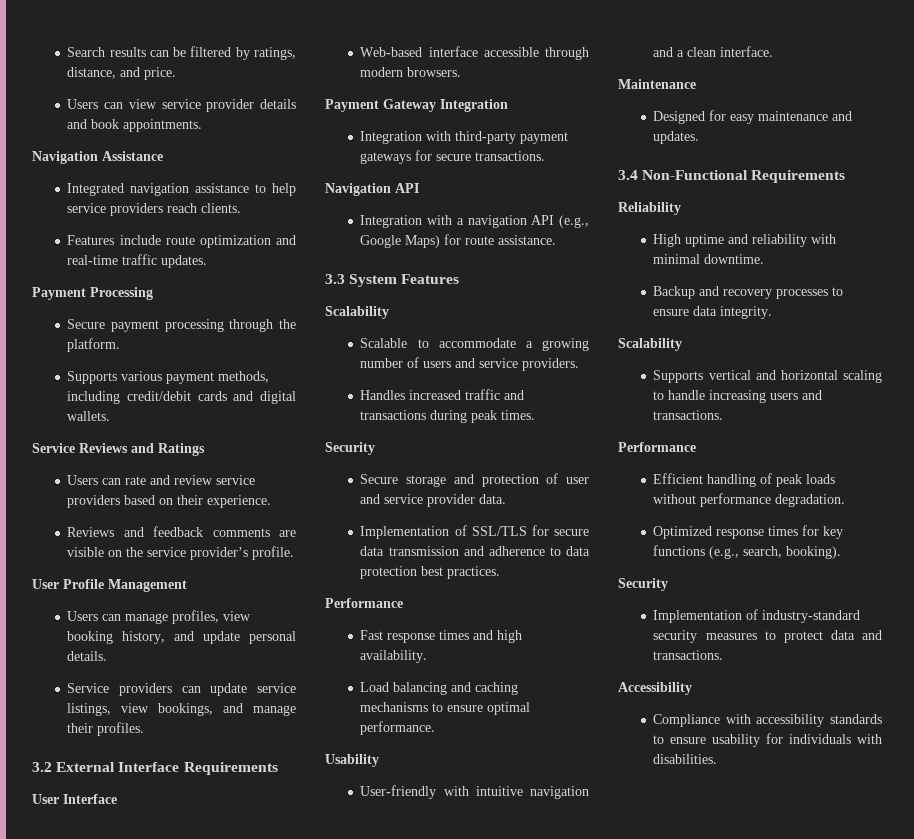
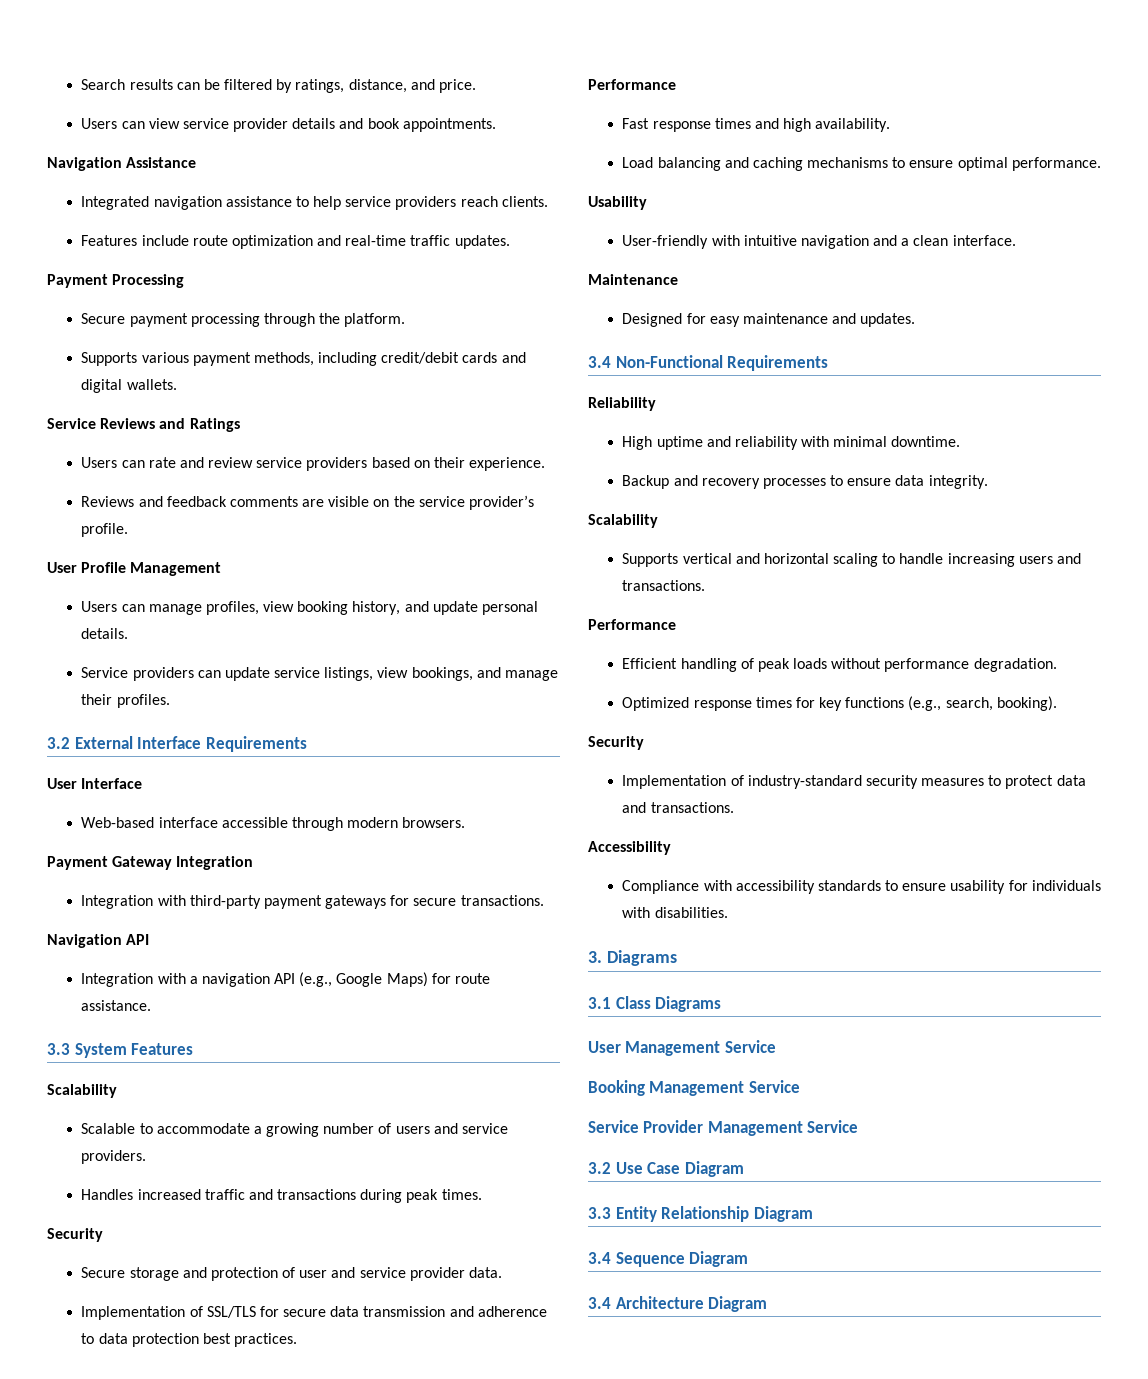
+ 3. Diagrams
+ 3.1 Class Diagrams
+ User Management Service
+ Booking Management Service
+ Service Provider Management Service
+ 3.2 Use Case Diagram
+ 3.3 Entity Relationship Diagram
+ 3.4 Sequence Diagram
+ 3.4 Architecture Diagram

